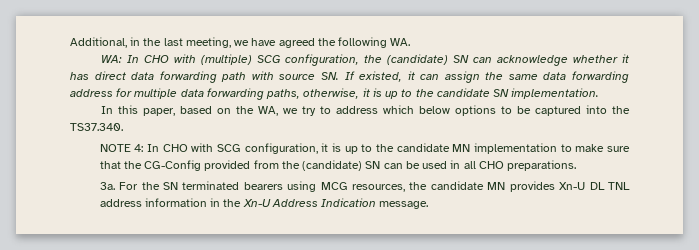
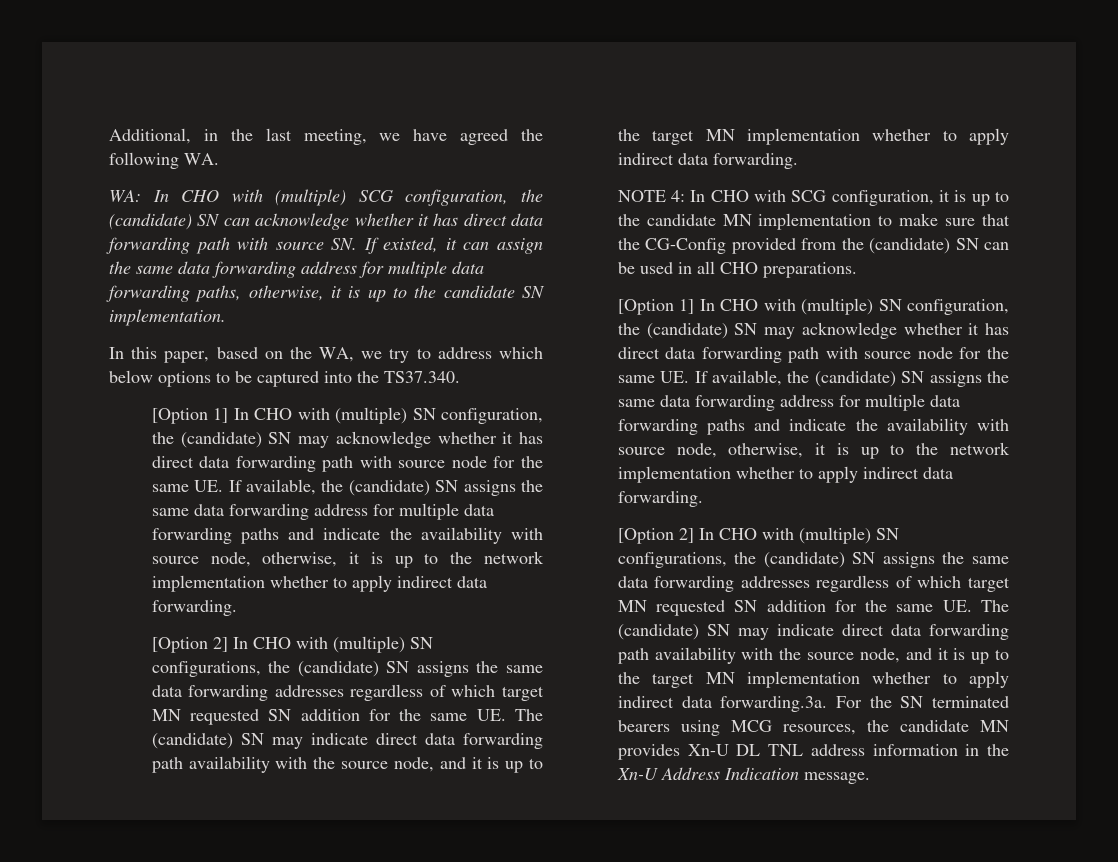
  In this paper, based on the WA, we try to address which below options to be captured into the TS37.340.
+ [Option 1] In CHO with (multiple) SN configuration, the (candidate) SN may acknowledge whether it has direct data forwarding path with source node for the same UE. If available, the (candidate) SN assigns the same data forwarding address for multiple data forwarding paths and indicate the availability with source node, otherwise, it is up to the network implementation whether to apply indirect data forwarding.
+ [Option 2] In CHO with (multiple) SN configurations, the (candidate) SN assigns the same data forwarding addresses regardless of which target MN requested SN addition for the same UE. The (candidate) SN may indicate direct data forwarding path availability with the source node, and it is up to the target MN implementation whether to apply indirect data forwarding.
  NOTE 4: In CHO with SCG configuration, it is up to the candidate MN implementation to make sure that the CG-Config provided from the (candidate) SN can be used in all CHO preparations.
- 3a. For the SN terminated bearers using MCG resources, the candidate MN provides Xn-U DL TNL address information in the Xn-U Address Indication message.
+ [Option 1] In CHO with (multiple) SN configuration, the (candidate) SN may acknowledge whether it has direct data forwarding path with source node for the same UE. If available, the (candidate) SN assigns the same data forwarding address for multiple data forwarding paths and indicate the availability with source node, otherwise, it is up to the network implementation whether to apply indirect data forwarding.
+ [Option 2] In CHO with (multiple) SN configurations, the (candidate) SN assigns the same data forwarding addresses regardless of which target MN requested SN addition for the same UE. The (candidate) SN may indicate direct data forwarding path availability with the source node, and it is up to the target MN implementation whether to apply indirect data forwarding.3a. For the SN terminated bearers using MCG resources, the candidate MN provides Xn-U DL TNL address information in the Xn-U Address Indication message.

